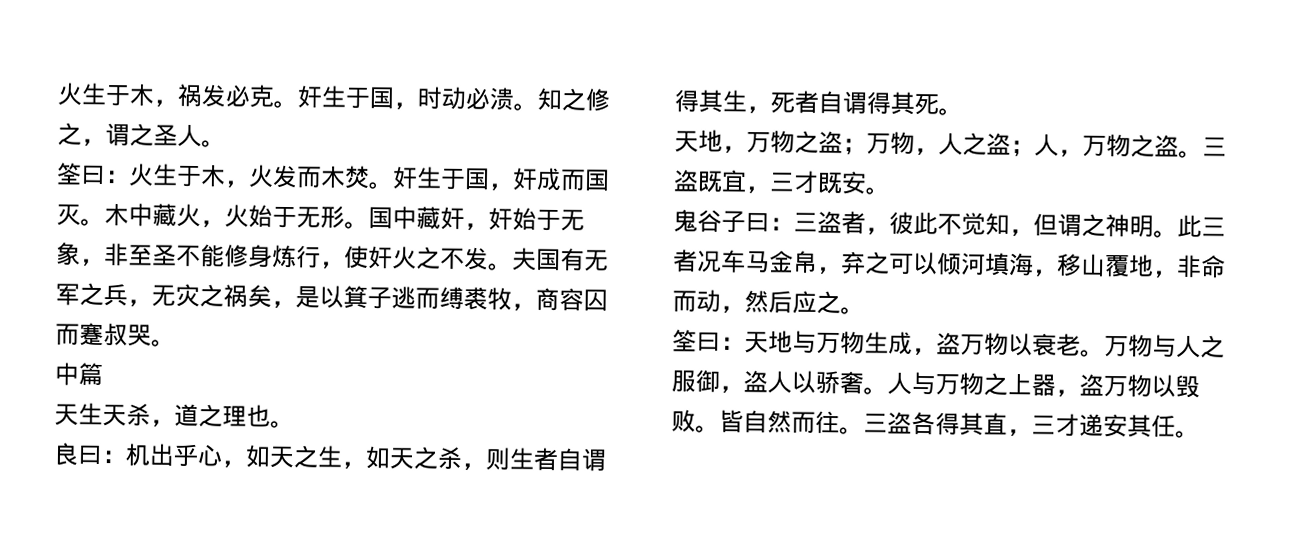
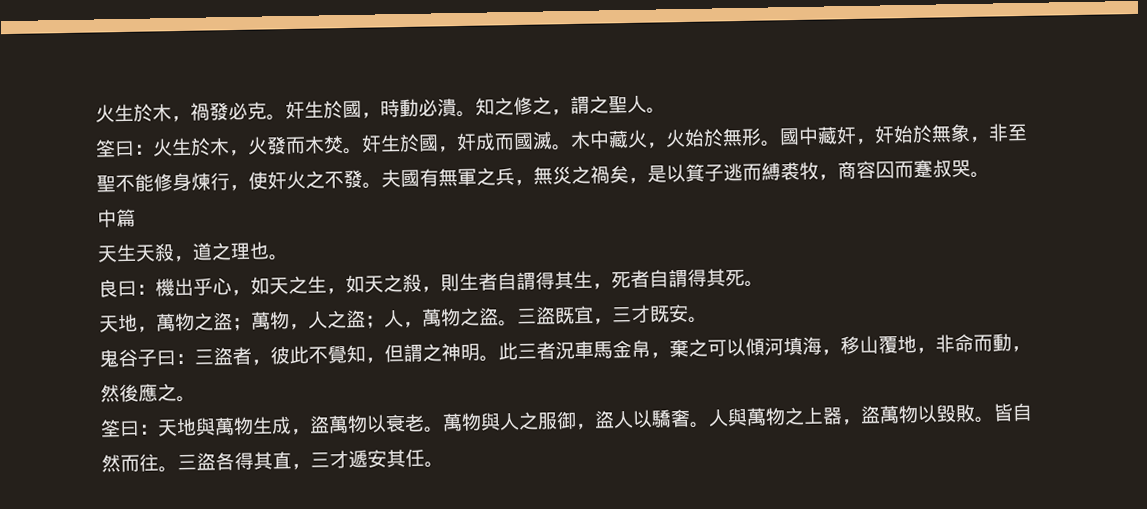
- 火生于木，祸发必克。奸生于国，时动必溃。
+ 火生於木，禍發必克。奸生於國，時動必潰。
- 知之修之，谓之圣人。
+ 知之修之，謂之聖人。
- 筌曰：火生于木，火发而木焚。
+ 筌曰：火生於木，火發而木焚。
- 奸生于国，奸成而国灭。
+ 奸生於國，奸成而國滅。
- 木中藏火，火始于无形。国中藏奸，奸始于无象，非至圣不能修身炼行，使奸火之不发。夫国有无军之兵，无灾之祸矣，是以箕子逃而缚裘牧，商容囚而蹇叔哭。
+ 木中藏火，火始於無形。國中藏奸，奸始於無象，非至聖不能修身煉行，使奸火之不發。夫國有無軍之兵，無災之禍矣，是以箕子逃而縛裘牧，商容囚而蹇叔哭。
- 天生天杀，道之理也。
+ 天生天殺，道之理也。
- 良曰：机出乎心，如天之生，如天之杀，则生者自谓得其生，死者自谓得其死。
+ 良曰：機出乎心，如天之生，如天之殺，則生者自謂得其生，死者自謂得其死。
- 天地，万物之盗；万物，人之盗；人，万物之盗。三盗既宜，三才既安。
+ 天地，萬物之盜；萬物，人之盜；人，萬物之盜。三盜既宜，三才既安。
- 鬼谷子曰：三盗者，彼此不觉知，但谓之神明。
+ 鬼谷子曰：三盜者，彼此不覺知，但謂之神明。
- 此三者况车马金帛，弃之可以倾河填海，移山覆地，非命而动，然后应之。
+ 此三者況車馬金帛，棄之可以傾河填海，移山覆地，非命而動，然後應之。
- 筌曰：天地与万物生成，盗万物以衰老。
+ 筌曰：天地與萬物生成，盜萬物以衰老。
- 万物与人之服御，盗人以骄奢。人与万物之上器，盗万物以毁败。
+ 萬物與人之服御，盜人以驕奢。人與萬物之上器，盜萬物以毀敗。
- 三盗各得其直，三才递安其任。
+ 三盜各得其直，三才遞安其任。

